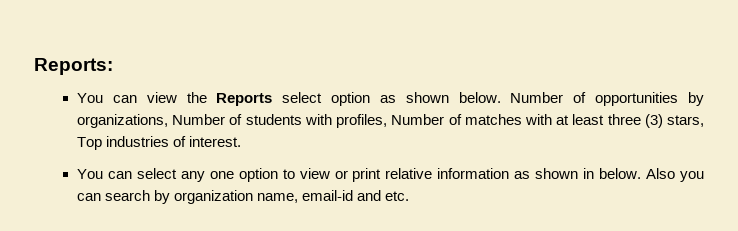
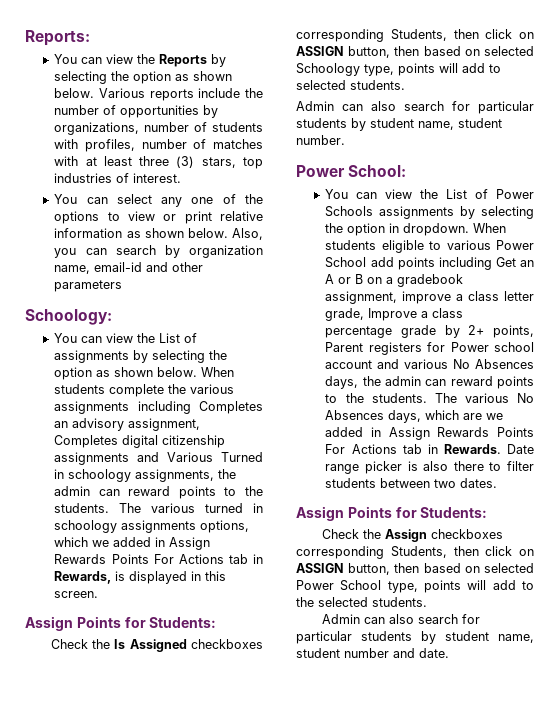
- You can view the Reports select option as shown below. Number of opportunities by organizations, Number of students with profiles, Number of matches with at least three (3) stars, Top industries of interest.
+ You can view the Reports by selecting the option as shown below. Various reports include the number of opportunities by organizations, number of students with profiles, number of matches with at least three (3) stars, top industries of interest.
- You can select any one option to view or print relative information as shown in below. Also you can search by organization name, email-id and etc.
+ You can select any one of the options to view or print relative information as shown below. Also, you can search by organization name, email-id and other parameters
+ Schoology:
+ You can view the List of assignments by selecting the option as shown below. When students complete the various assignments including Completes an advisory assignment, Completes digital citizenship assignments and Various Turned in schoology assignments, the admin can reward points to the students. The various turned in schoology assignments options, which we added in Assign Rewards Points For Actions tab in Rewards, is displayed in this screen.
+ Assign Points for Students:
+ Check the Is Assigned checkboxes corresponding Students, then click on ASSIGN button, then based on selected Schoology type, points will add to selected students.
+ Admin can also search for particular students by student name, student number.
+ Power School:
+ You can view the List of Power Schools assignments by selecting the option in dropdown. When students eligible to various Power School add points including Get an A or B on a gradebook assignment, improve a class letter grade, Improve a class percentage grade by 2+ points, Parent registers for Power school account and various No Absences days, the admin can reward points to the students. The various No Absences days, which are we added in Assign Rewards Points For Actions tab in Rewards. Date range picker is also there to filter students between two dates.
+ Assign Points for Students:
+ Check the Assign checkboxes corresponding Students, then click on ASSIGN button, then based on selected Power School type, points will add to the selected students.
+ Admin can also search for particular students by student name, student number and date.

